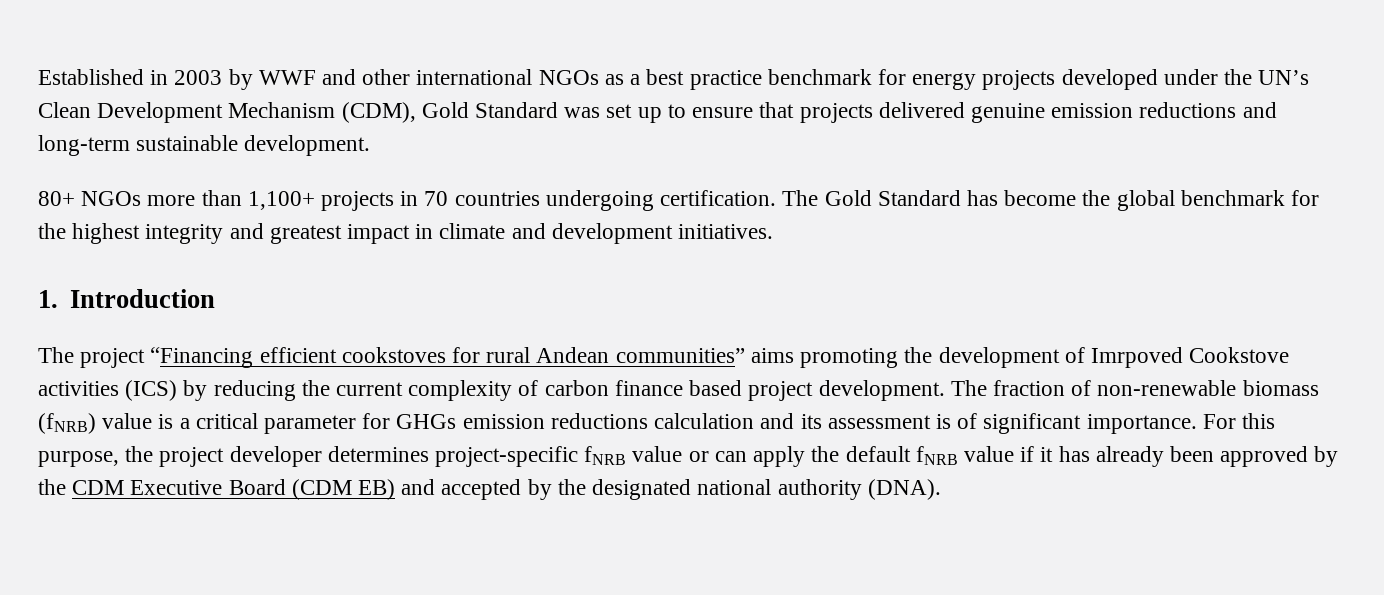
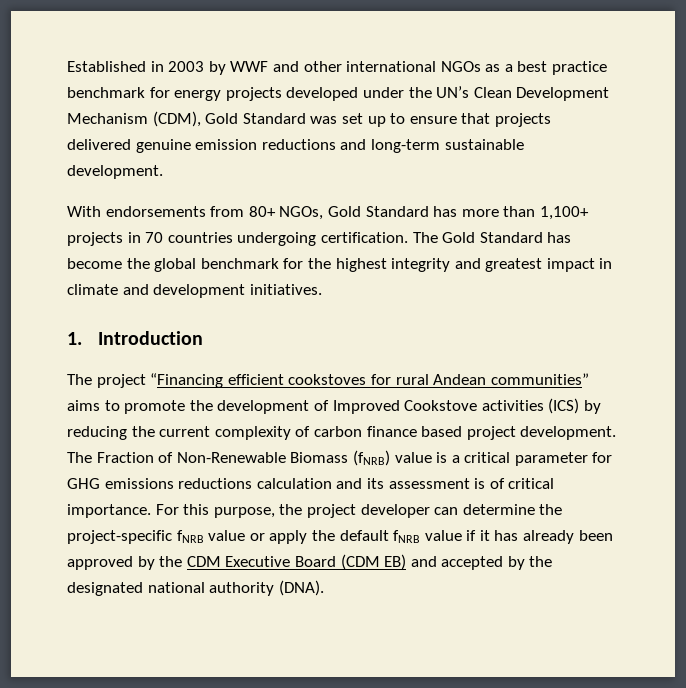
- 80+ NGOs more than 1,100+ projects in 70 countries undergoing certification.
+ With endorsements from 80+ NGOs, Gold Standard has more than 1,100+ projects in 70 countries undergoing certification.
- The project “Financing efficient cookstoves for rural Andean communities” aims promoting the development of Imrpoved Cookstove activities (ICS) by reducing the current complexity of carbon finance based project development.
+ The project “Financing efficient cookstoves for rural Andean communities” aims to promote the development of Improved Cookstove activities (ICS) by reducing the current complexity of carbon finance based project development.
- The fraction of non-renewable biomass (fNRB) value is a critical parameter for GHGs emission reductions calculation and its assessment is of significant importance.
+ The Fraction of Non-Renewable Biomass (fNRB) value is a critical parameter for GHG emissions reductions calculation and its assessment is of critical importance.
- For this purpose, the project developer determines project-specific fNRB value or can apply the default fNRB value if it has already been approved by the CDM Executive Board (CDM EB) and accepted by the designated national authority (DNA).
+ For this purpose, the project developer can determine the project-specific fNRB value or apply the default fNRB value if it has already been approved by the CDM Executive Board (CDM EB) and accepted by the designated national authority (DNA).

